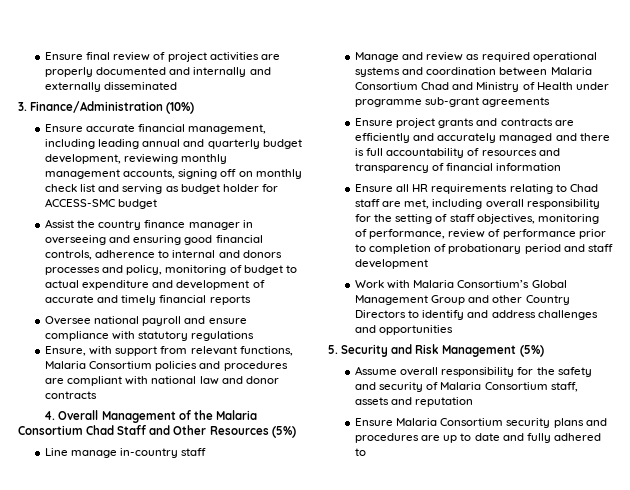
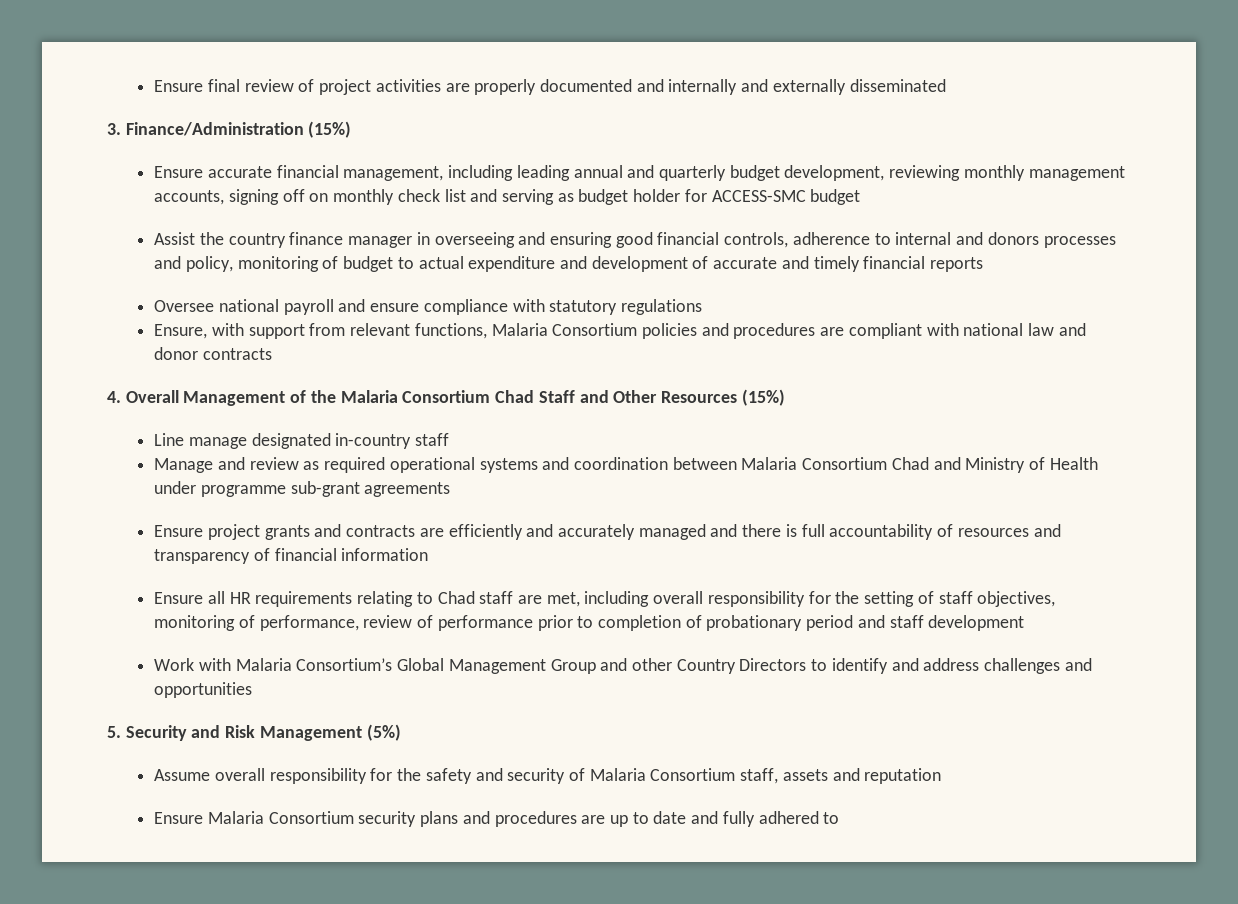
- 3. Finance/Administration (10%)
+ 3. Finance/Administration (15%)
- 4. Overall Management of the Malaria Consortium Chad Staff and Other Resources (5%)
+ 4. Overall Management of the Malaria Consortium Chad Staff and Other Resources (15%)
- Line manage in-country staff
+ Line manage designated in-country staff

